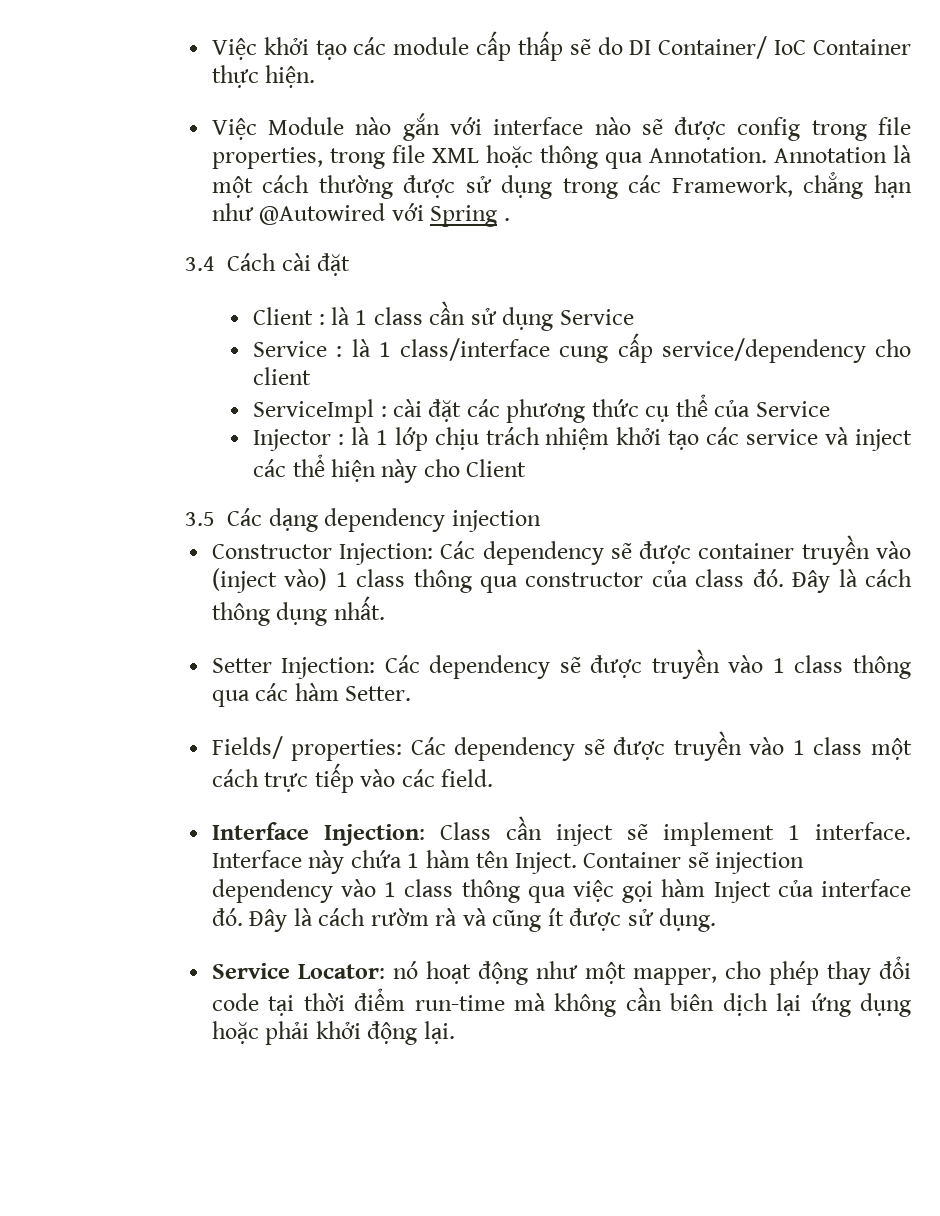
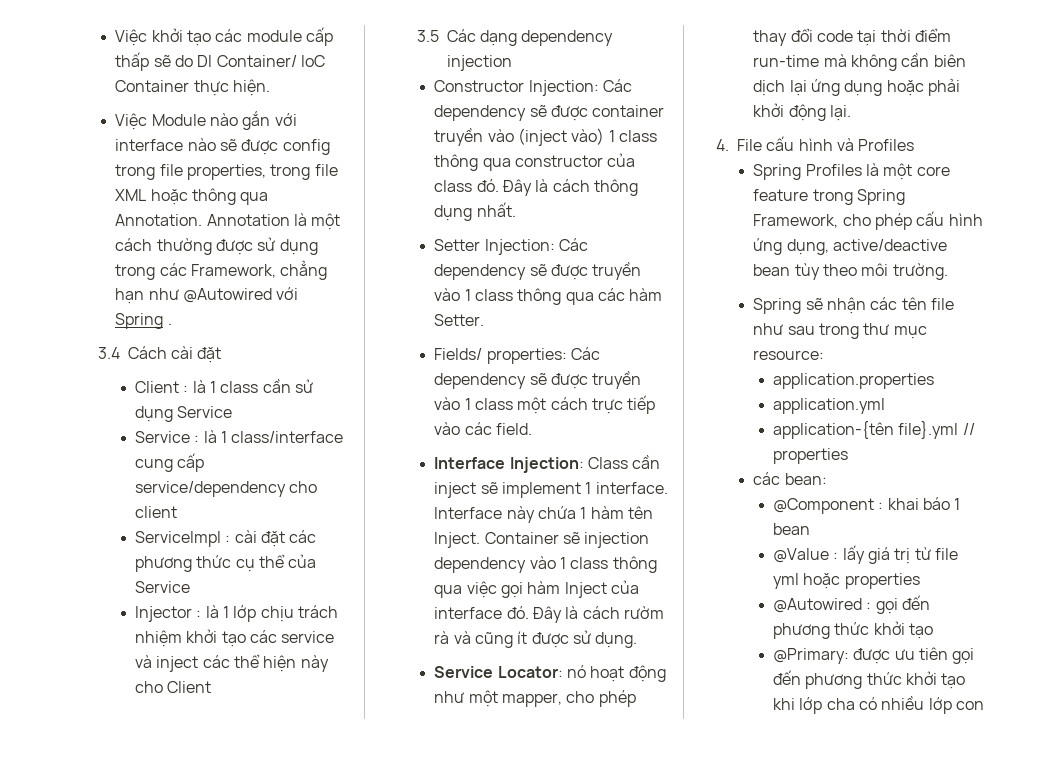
+ 4. File cấu hình và Profiles
+ Spring Profiles là một core feature trong Spring Framework, cho phép cấu hình ứng dụng, active/deactive bean tùy theo môi trường.
+ Spring sẽ nhận các tên file như sau trong thư mục resource:
+ application.properties
+ application.yml
+ application-{tên file}.yml // properties
+ các bean:
+ @Component : khai báo 1 bean
+ @Value : lấy giá trị từ file yml hoặc properties
+ @Autowired : gọi đến phương thức khởi tạo
+ @Primary: được ưu tiên gọi đến phương thức khởi tạo khi lớp cha có nhiều lớp con

